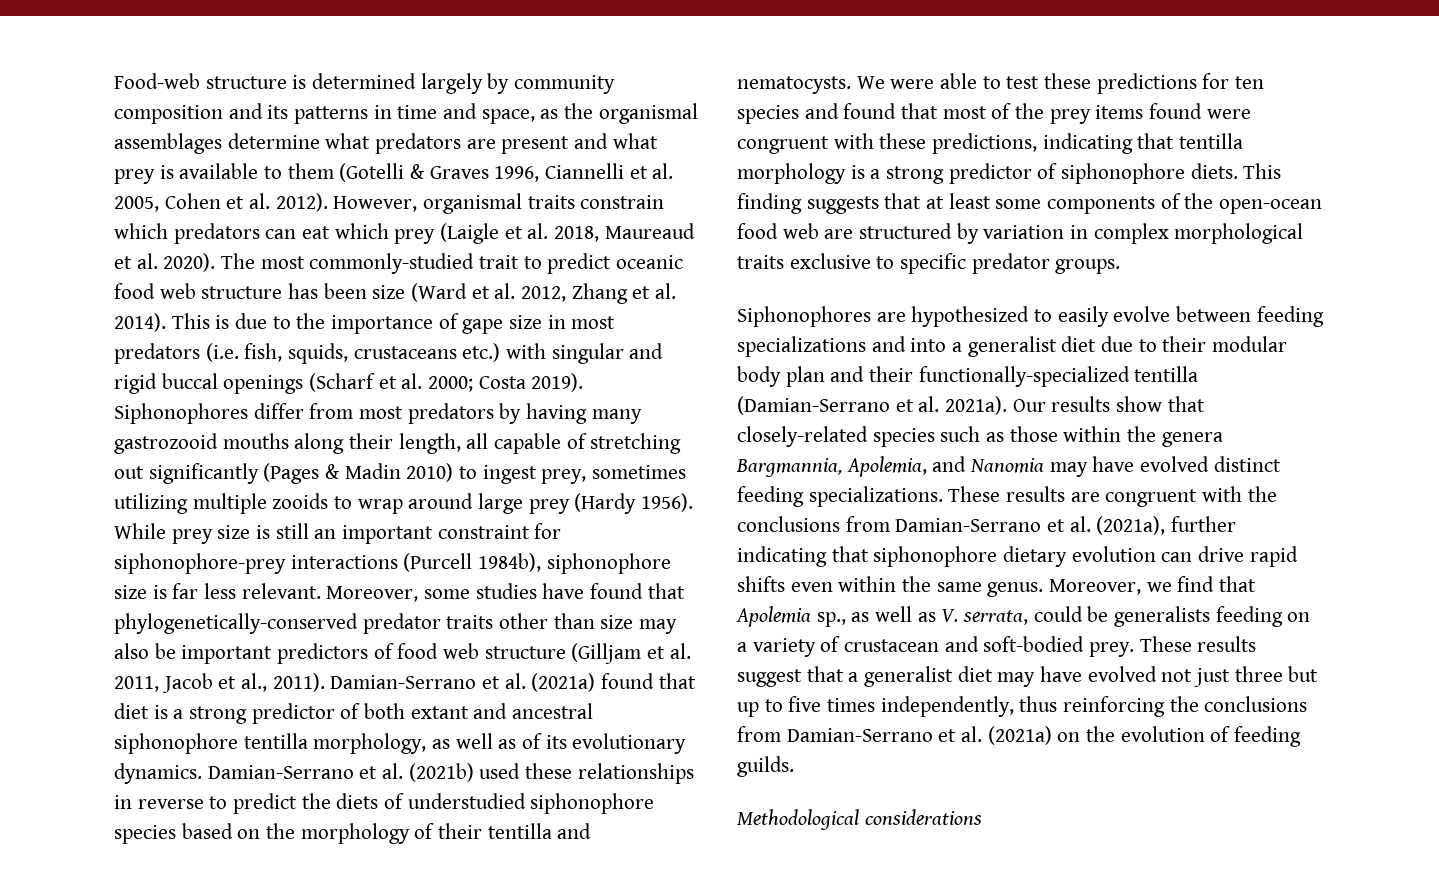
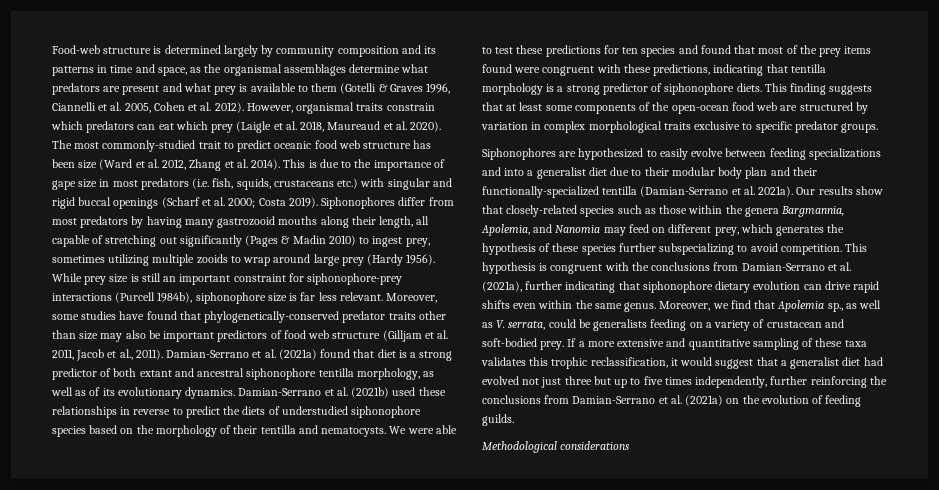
- Our results show that closely-related species such as those within the genera Bargmannia, Apolemia, and Nanomia may have evolved distinct feeding specializations. These results are congruent with the conclusions from Damian-Serrano et al. (2021a), further indicating that siphonophore dietary evolution can drive rapid shifts even within the same genus.
+ Our results show that closely-related species such as those within the genera Bargmannia, Apolemia, and Nanomia may feed on different prey, which generates the hypothesis of these species further subspecializing to avoid competition. This hypothesis is congruent with the conclusions from Damian-Serrano et al. (2021a), further indicating that siphonophore dietary evolution can drive rapid shifts even within the same genus.
- These results suggest that a generalist diet may have evolved not just three but up to five times independently, thus reinforcing the conclusions from Damian-Serrano et al. (2021a) on the evolution of feeding guilds.
+ If a more extensive and quantitative sampling of these taxa validates this trophic reclassification, it would suggest that a generalist diet had evolved not just three but up to five times independently, further reinforcing the conclusions from Damian-Serrano et al. (2021a) on the evolution of feeding guilds.

